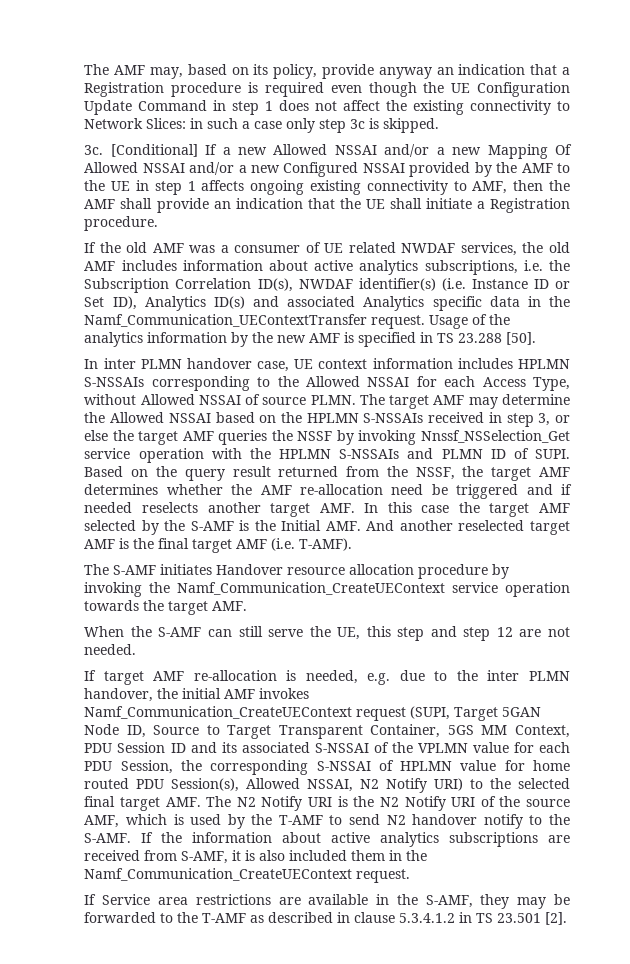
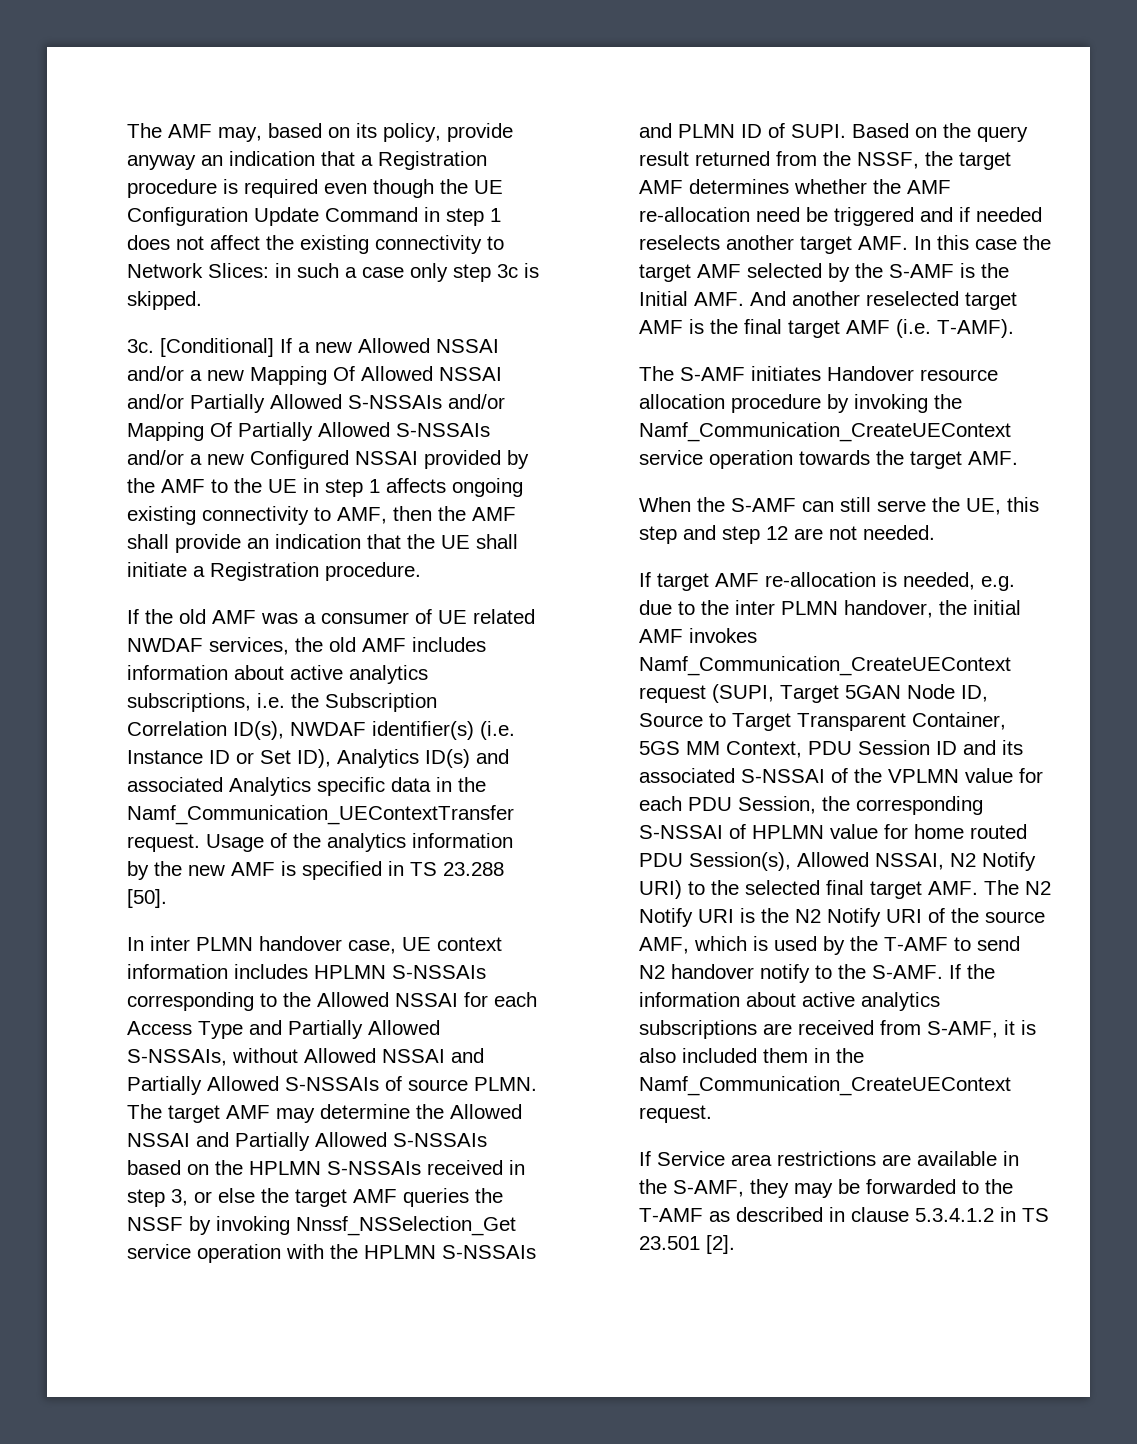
- [Conditional] If a new Allowed NSSAI and/or a new Mapping Of Allowed NSSAI and/or a new Configured NSSAI provided by the AMF to the UE in step 1 affects ongoing existing connectivity to AMF, then the AMF shall provide an indication that the UE shall initiate a Registration procedure.
+ [Conditional] If a new Allowed NSSAI and/or a new Mapping Of Allowed NSSAI and/or Partially Allowed S-NSSAIs and/or Mapping Of Partially Allowed S-NSSAIs and/or a new Configured NSSAI provided by the AMF to the UE in step 1 affects ongoing existing connectivity to AMF, then the AMF shall provide an indication that the UE shall initiate a Registration procedure.
- In inter PLMN handover case, UE context information includes HPLMN S-NSSAIs corresponding to the Allowed NSSAI for each Access Type, without Allowed NSSAI of source PLMN.
+ In inter PLMN handover case, UE context information includes HPLMN S-NSSAIs corresponding to the Allowed NSSAI for each Access Type and Partially Allowed S-NSSAIs, without Allowed NSSAI and Partially Allowed S-NSSAIs of source PLMN.
- The target AMF may determine the Allowed NSSAI based on the HPLMN S-NSSAIs received in step 3, or else the target AMF queries the NSSF by invoking Nnssf_NSSelection_Get service operation with the HPLMN S-NSSAIs and PLMN ID of SUPI.
+ The target AMF may determine the Allowed NSSAI and Partially Allowed S-NSSAIs based on the HPLMN S-NSSAIs received in step 3, or else the target AMF queries the NSSF by invoking Nnssf_NSSelection_Get service operation with the HPLMN S-NSSAIs and PLMN ID of SUPI.

